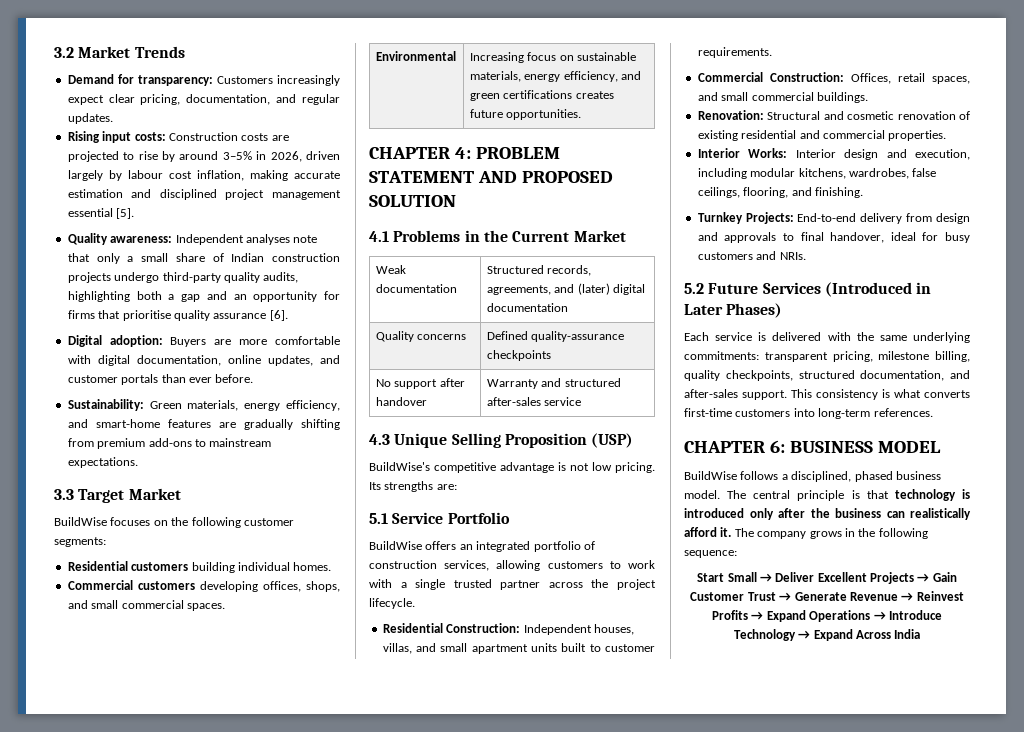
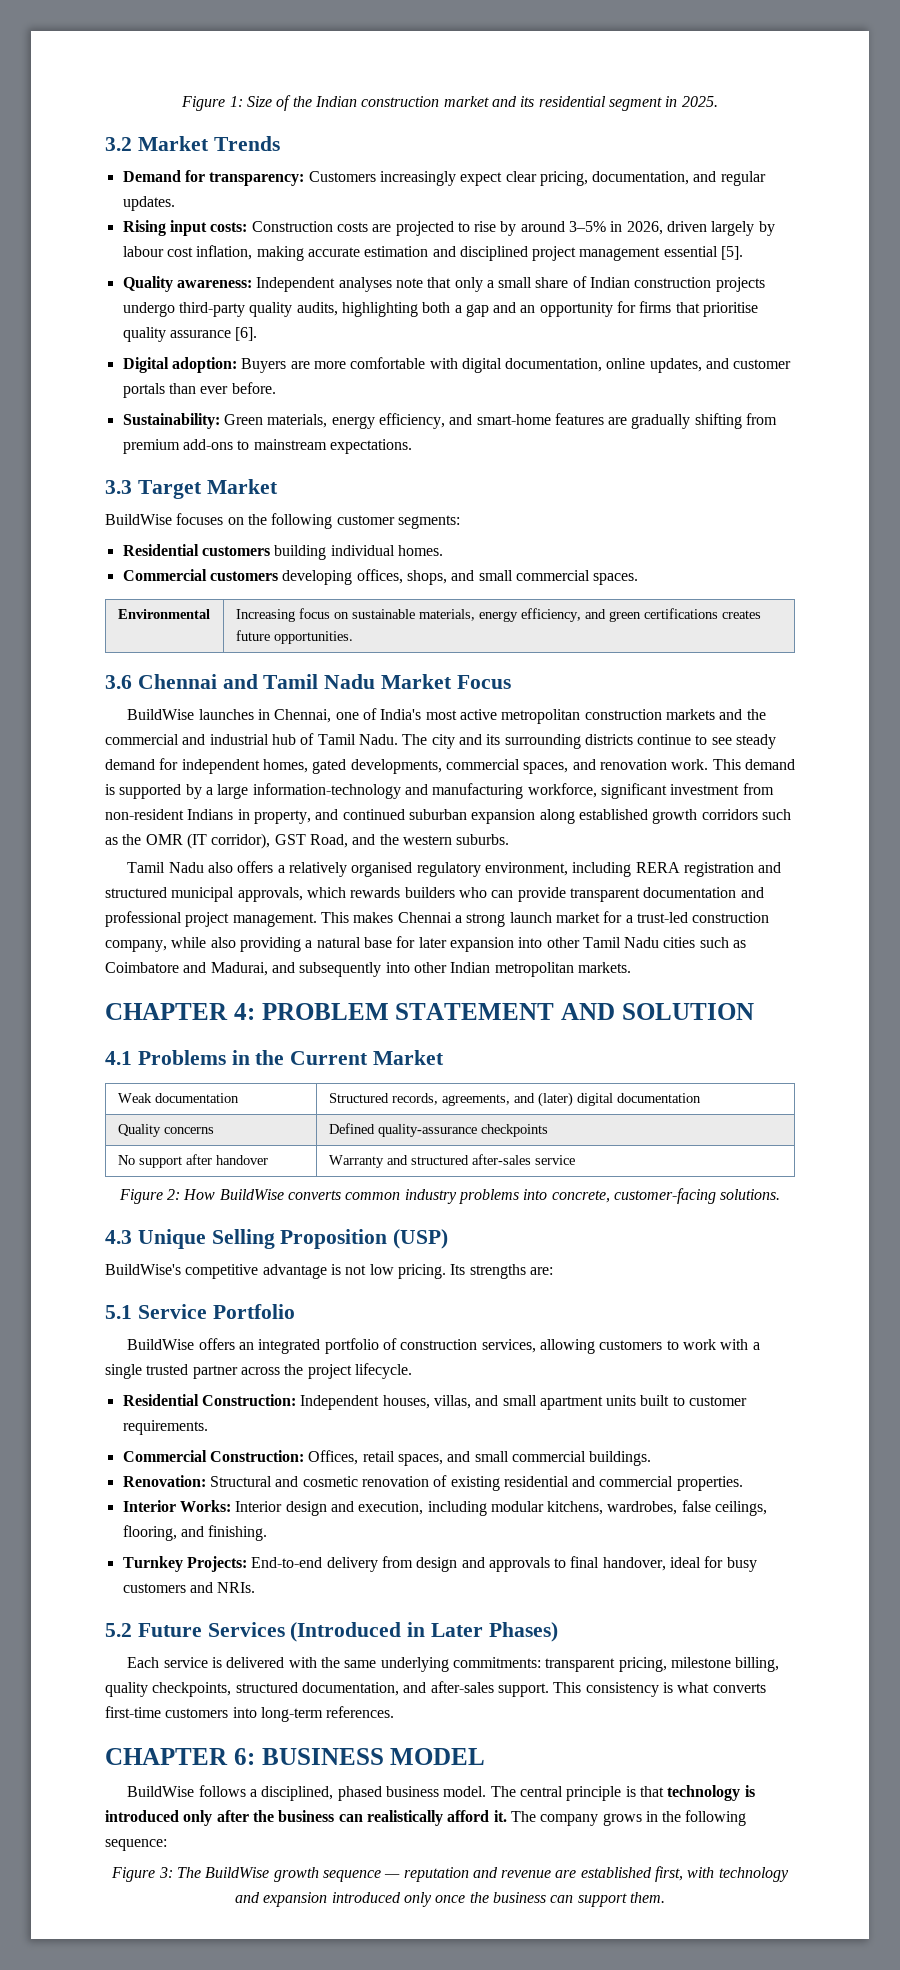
+ Figure 1: Size of the Indian construction market and its residential segment in 2025.
+ 3.6 Chennai and Tamil Nadu Market Focus
+ BuildWise launches in Chennai, one of India's most active metropolitan construction markets and the commercial and industrial hub of Tamil Nadu. The city and its surrounding districts continue to see steady demand for independent homes, gated developments, commercial spaces, and renovation work. This demand is supported by a large information-technology and manufacturing workforce, significant investment from non-resident Indians in property, and continued suburban expansion along established growth corridors such as the OMR (IT corridor), GST Road, and the western suburbs.
+ Tamil Nadu also offers a relatively organised regulatory environment, including RERA registration and structured municipal approvals, which rewards builders who can provide transparent documentation and professional project management. This makes Chennai a strong launch market for a trust-led construction company, while also providing a natural base for later expansion into other Tamil Nadu cities such as Coimbatore and Madurai, and subsequently into other Indian metropolitan markets.
- CHAPTER 4: PROBLEM STATEMENT AND PROPOSED SOLUTION
+ CHAPTER 4: PROBLEM STATEMENT AND SOLUTION
+ Figure 2: How BuildWise converts common industry problems into concrete, customer-facing solutions.
- Start Small → Deliver Excellent Projects → Gain Customer Trust → Generate Revenue → Reinvest Profits → Expand Operations → Introduce Technology → Expand Across India
+ Figure 3: The BuildWise growth sequence — reputation and revenue are established first, with technology and expansion introduced only once the business can support them.

